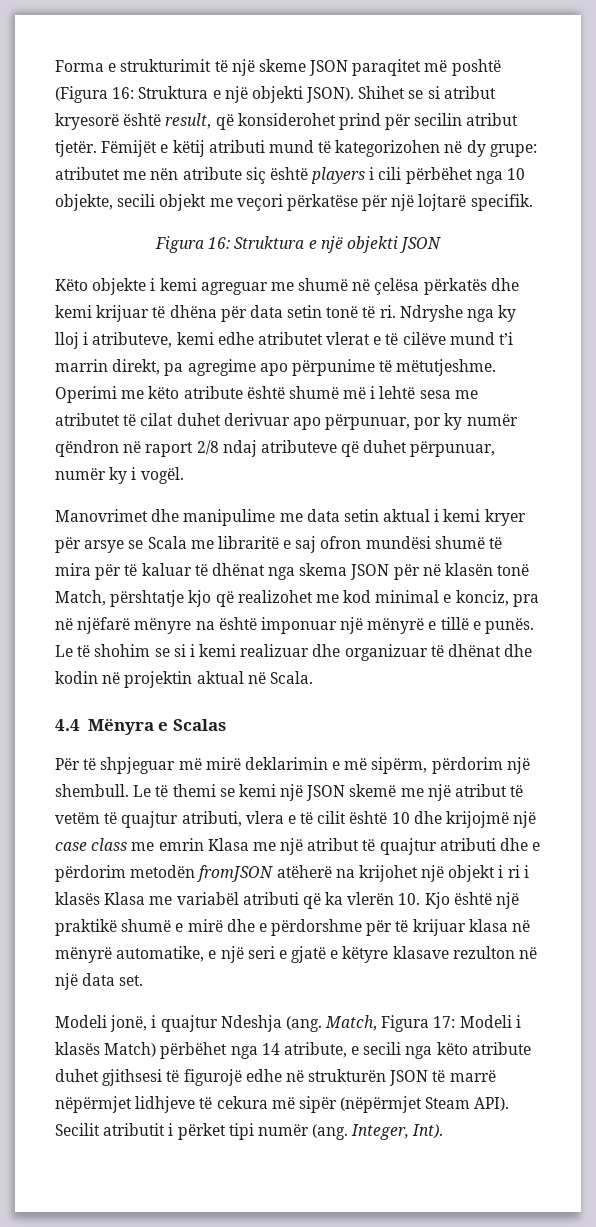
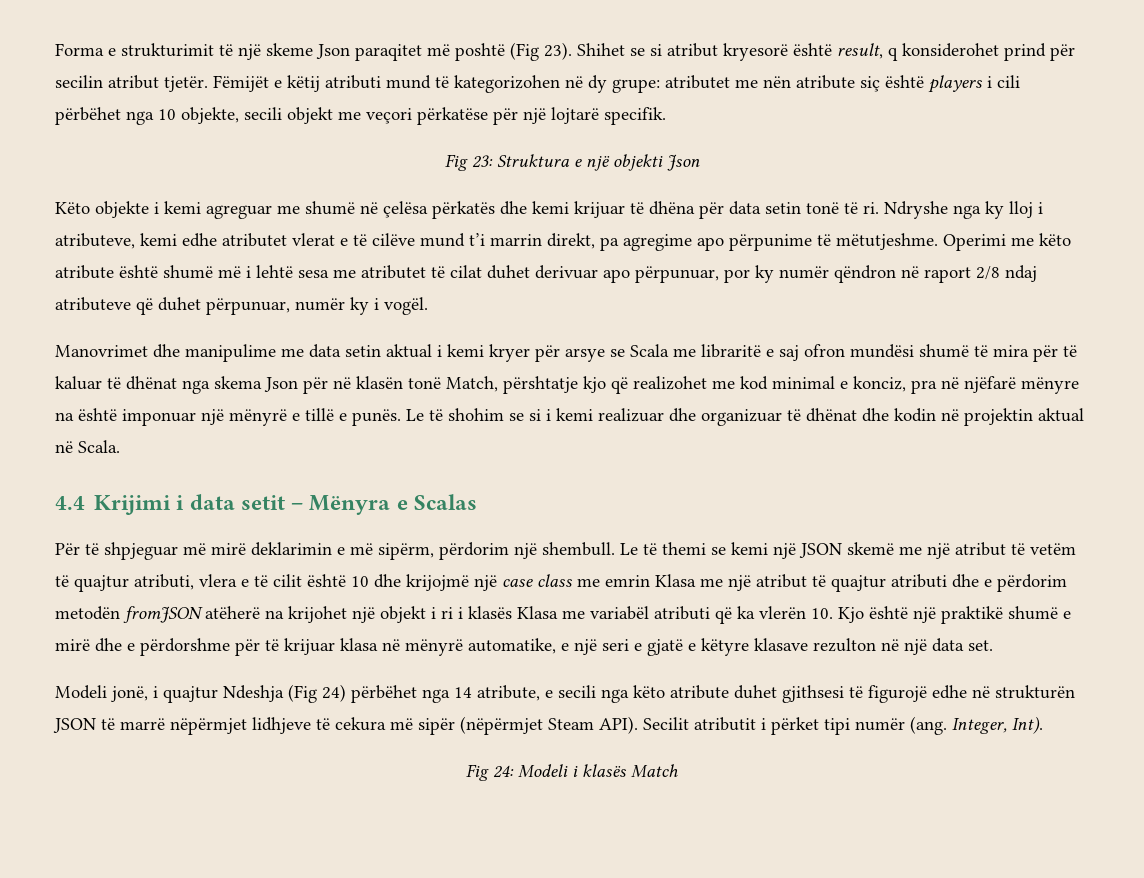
- Forma e strukturimit të një skeme JSON paraqitet më poshtë (Figura 16: Struktura e një objekti JSON).
+ Forma e strukturimit të një skeme Json paraqitet më poshtë (Fig 23).
- Shihet se si atribut kryesorë është result, që konsiderohet prind për secilin atribut tjetër.
+ Shihet se si atribut kryesorë është result, q konsiderohet prind për secilin atribut tjetër.
- Figura 16: Struktura e një objekti JSON
+ Fig 23: Struktura e një objekti Json
- Manovrimet dhe manipulime me data setin aktual i kemi kryer për arsye se Scala me libraritë e saj ofron mundësi shumë të mira për të kaluar të dhënat nga skema JSON për në klasën tonë Match, përshtatje kjo që realizohet me kod minimal e konciz, pra në njëfarë mënyre na është imponuar një mënyrë e tillë e punës.
+ Manovrimet dhe manipulime me data setin aktual i kemi kryer për arsye se Scala me libraritë e saj ofron mundësi shumë të mira për të kaluar të dhënat nga skema Json për në klasën tonë Match, përshtatje kjo që realizohet me kod minimal e konciz, pra në njëfarë mënyre na është imponuar një mënyrë e tillë e punës.
- 4.4 Mënyra e Scalas
+ 4.4 Krijimi i data setit – Mënyra e Scalas
- Modeli jonë, i quajtur Ndeshja (ang. Match, Figura 17: Modeli i klasës Match) përbëhet nga 14 atribute, e secili nga këto atribute duhet gjithsesi të figurojë edhe në strukturën JSON të marrë nëpërmjet lidhjeve të cekura më sipër (nëpërmjet Steam API).
+ Modeli jonë, i quajtur Ndeshja (Fig 24) përbëhet nga 14 atribute, e secili nga këto atribute duhet gjithsesi të figurojë edhe në strukturën JSON të marrë nëpërmjet lidhjeve të cekura më sipër (nëpërmjet Steam API).
+ Fig 24: Modeli i klasës Match

